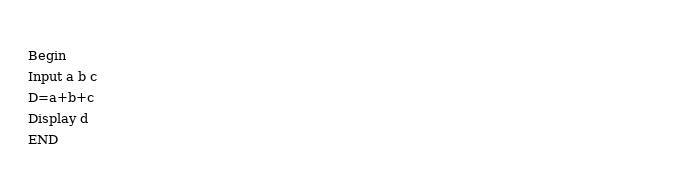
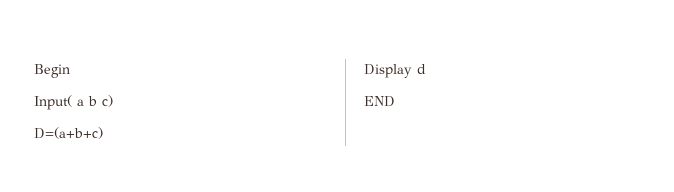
- Input a b c
- D=a+b+c
+ Input( a b c)
+ D=(a+b+c)

